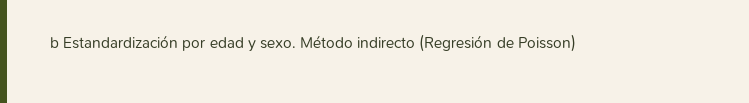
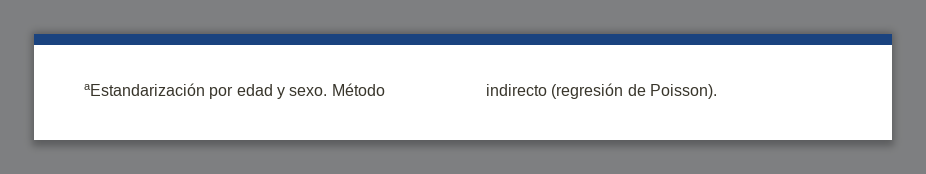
- b Estandardización por edad y sexo.
+ aEstandarización por edad y sexo.
- Método indirecto (Regresión de Poisson)
+ Método indirecto (regresión de Poisson).

